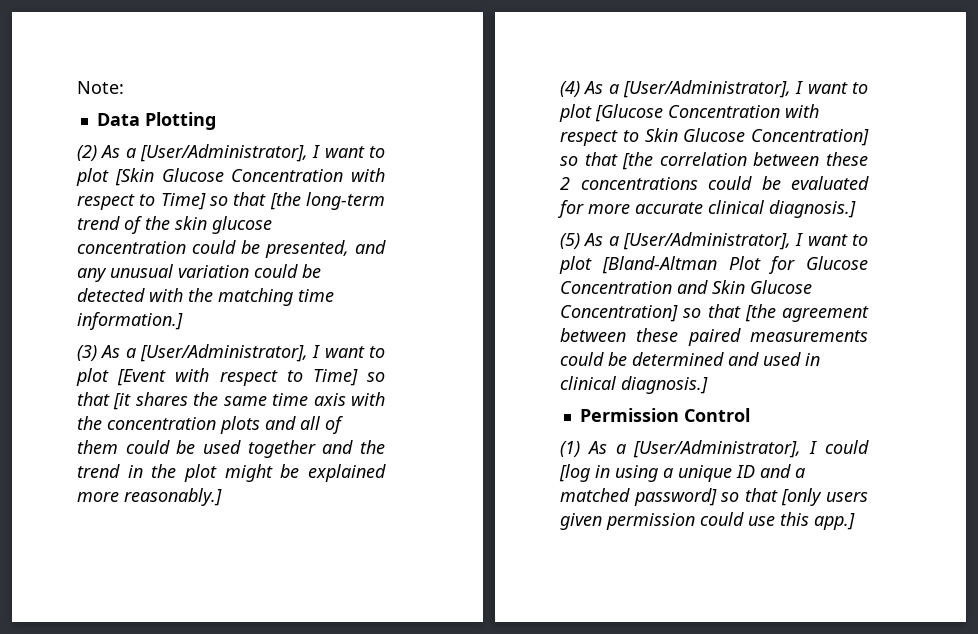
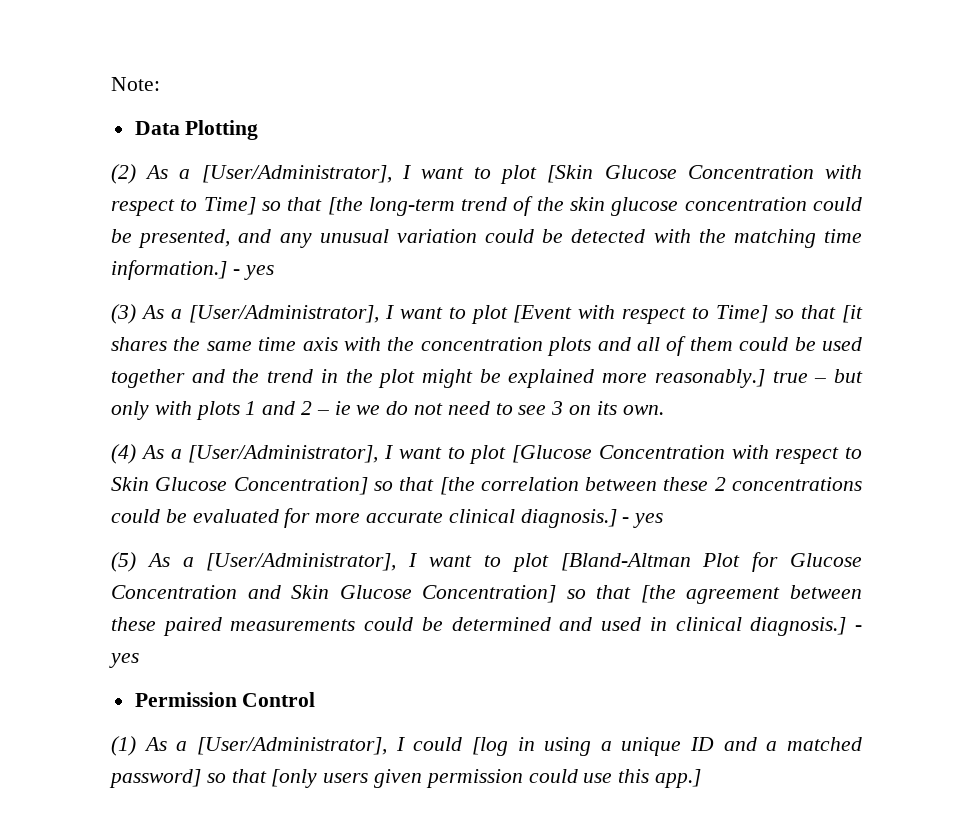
- (2) As a [User/Administrator], I want to plot [Skin Glucose Concentration with respect to Time] so that [the long-term trend of the skin glucose concentration could be presented, and any unusual variation could be detected with the matching time information.]
+ (2) As a [User/Administrator], I want to plot [Skin Glucose Concentration with respect to Time] so that [the long-term trend of the skin glucose concentration could be presented, and any unusual variation could be detected with the matching time information.] - yes
- (3) As a [User/Administrator], I want to plot [Event with respect to Time] so that [it shares the same time axis with the concentration plots and all of them could be used together and the trend in the plot might be explained more reasonably.]
+ (3) As a [User/Administrator], I want to plot [Event with respect to Time] so that [it shares the same time axis with the concentration plots and all of them could be used together and the trend in the plot might be explained more reasonably.] true – but only with plots 1 and 2 – ie we do not need to see 3 on its own.
- (4) As a [User/Administrator], I want to plot [Glucose Concentration with respect to Skin Glucose Concentration] so that [the correlation between these 2 concentrations could be evaluated for more accurate clinical diagnosis.]
+ (4) As a [User/Administrator], I want to plot [Glucose Concentration with respect to Skin Glucose Concentration] so that [the correlation between these 2 concentrations could be evaluated for more accurate clinical diagnosis.] - yes
- (5) As a [User/Administrator], I want to plot [Bland-Altman Plot for Glucose Concentration and Skin Glucose Concentration] so that [the agreement between these paired measurements could be determined and used in clinical diagnosis.]
+ (5) As a [User/Administrator], I want to plot [Bland-Altman Plot for Glucose Concentration and Skin Glucose Concentration] so that [the agreement between these paired measurements could be determined and used in clinical diagnosis.] - yes

